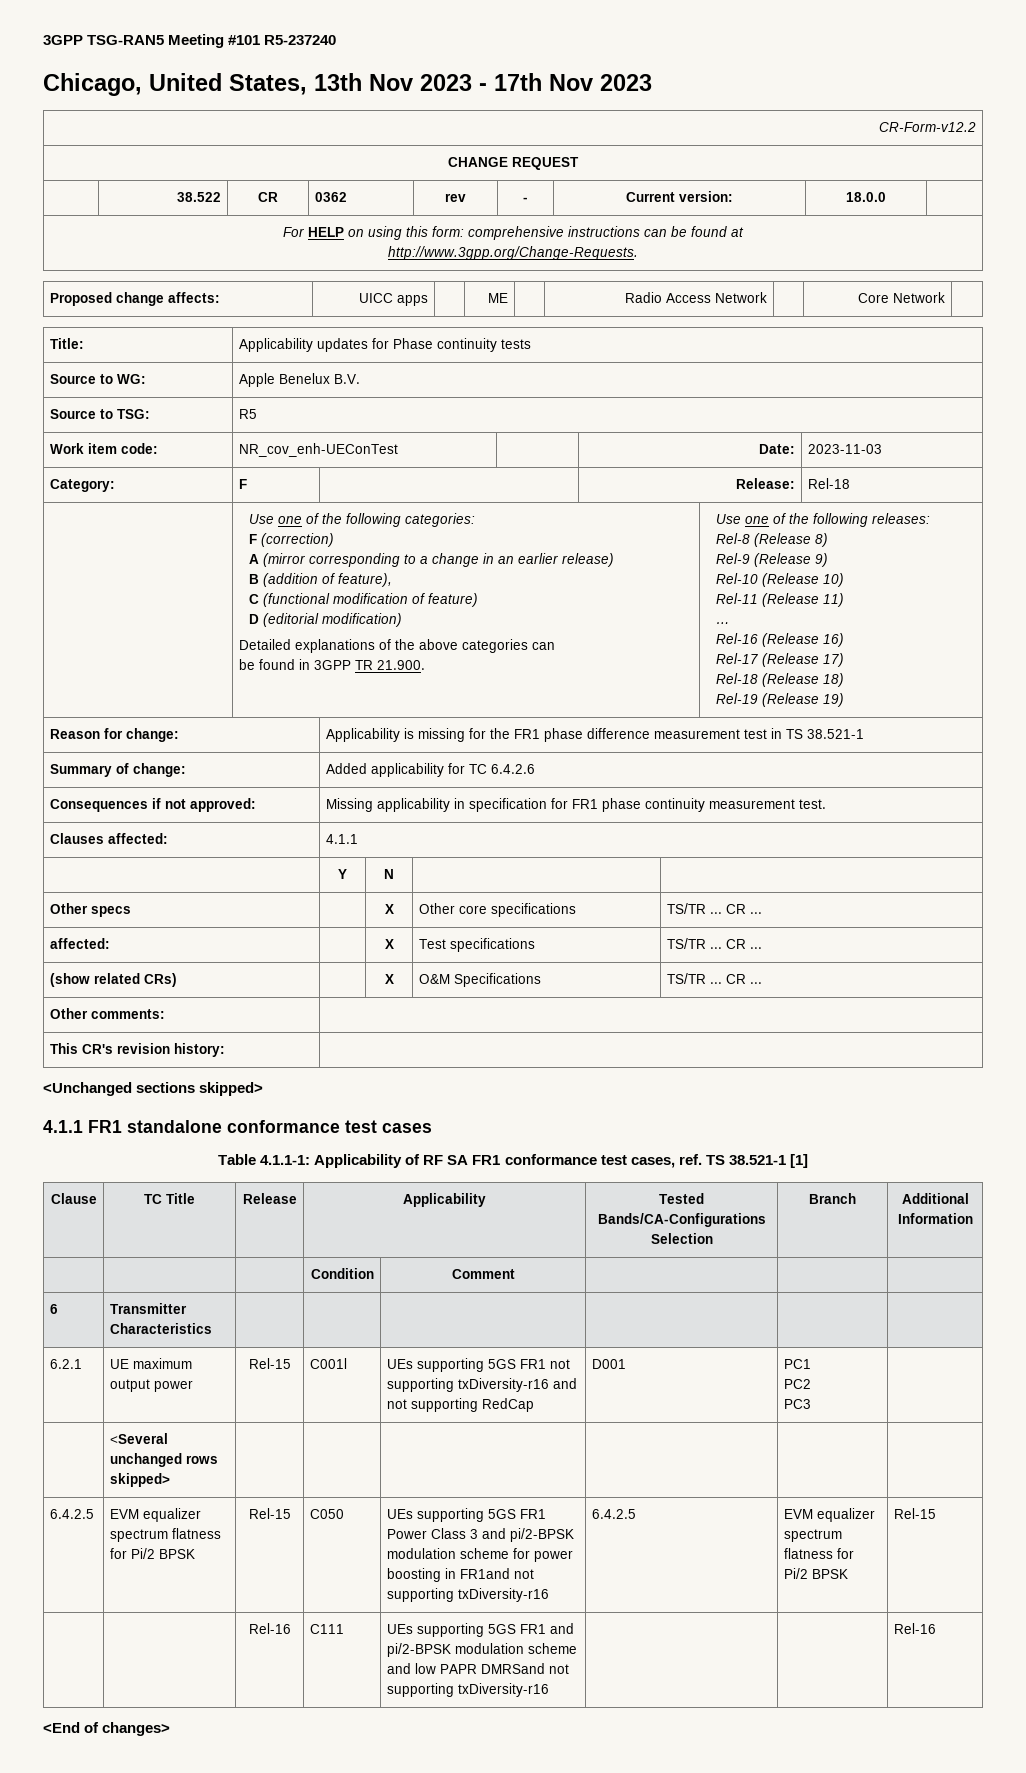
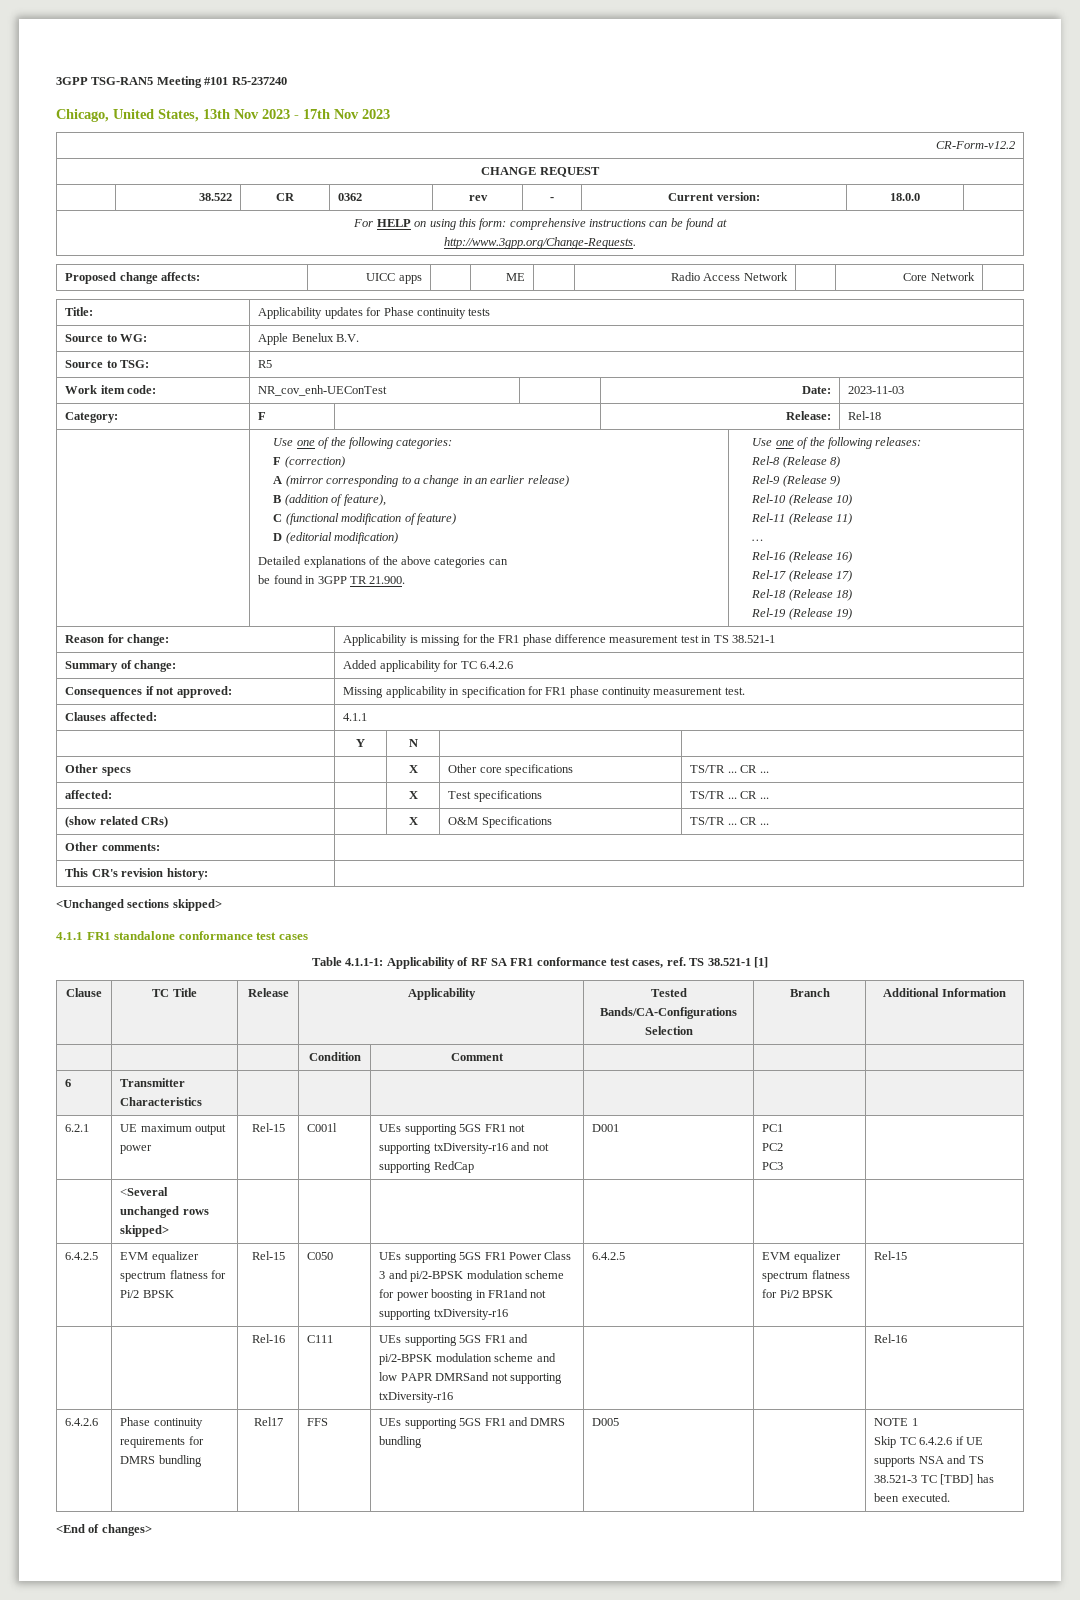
+ 6.4.2.6 | Phase continuity requirements for DMRS bundling | Rel17 | FFS | UEs supporting 5GS FR1 and DMRS bundling | D005 | | NOTE 1
+ Skip TC 6.4.2.6 if UE supports NSA and TS 38.521-3 TC [TBD] has been executed.

